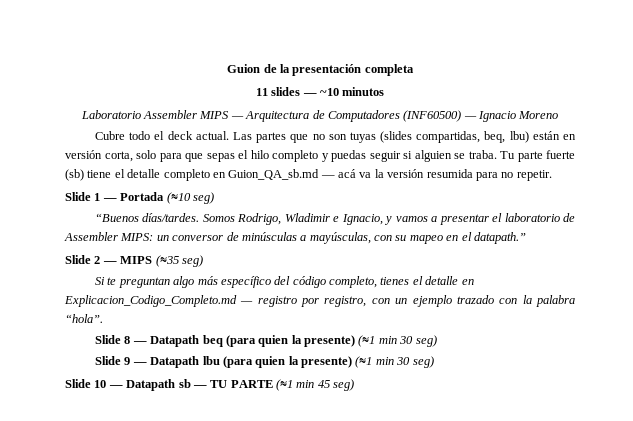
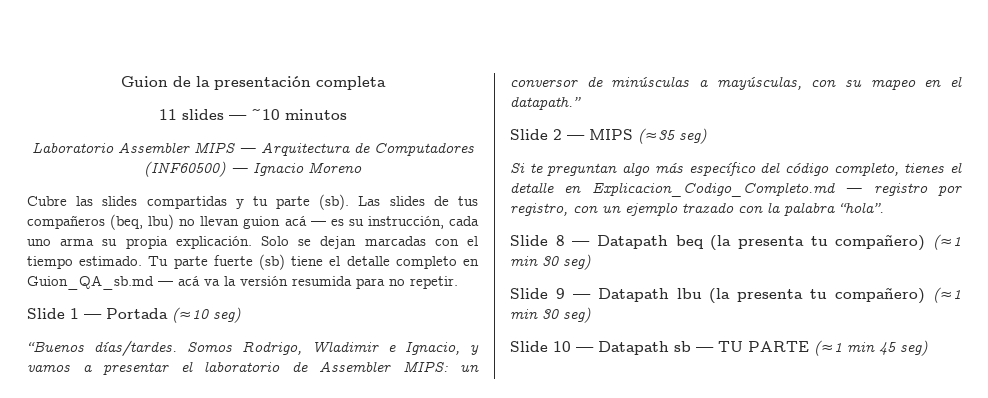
- Cubre todo el deck actual. Las partes que no son tuyas (slides compartidas, beq, lbu) están en versión corta, solo para que sepas el hilo completo y puedas seguir si alguien se traba.
+ Cubre las slides compartidas y tu parte (sb). Las slides de tus compañeros (beq, lbu) no llevan guion acá — es su instrucción, cada uno arma su propia explicación. Solo se dejan marcadas con el tiempo estimado.
- Slide 8 — Datapath beq (para quien la presente) (≈1 min 30 seg)
+ Slide 8 — Datapath beq (la presenta tu compañero) (≈1 min 30 seg)
- Slide 9 — Datapath lbu (para quien la presente) (≈1 min 30 seg)
+ Slide 9 — Datapath lbu (la presenta tu compañero) (≈1 min 30 seg)

